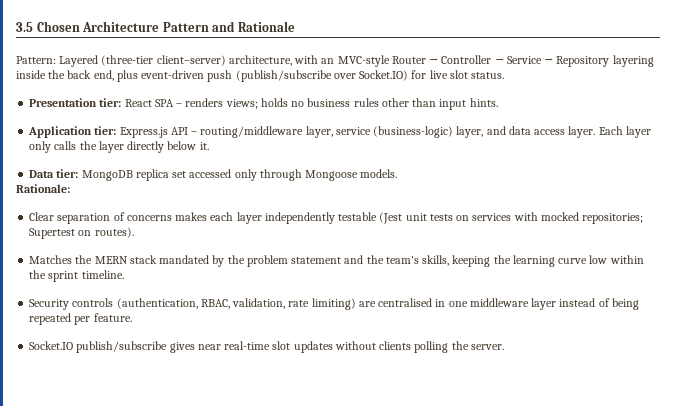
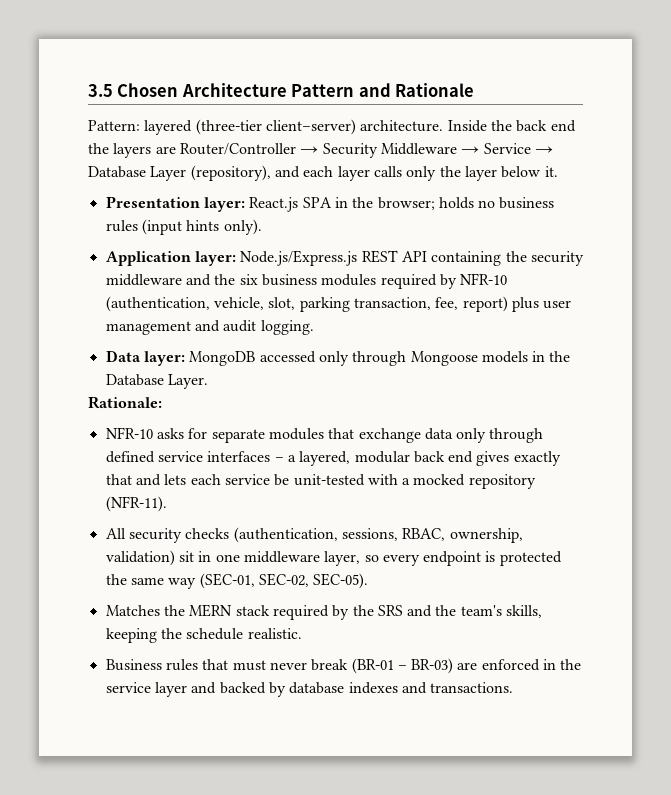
- Pattern: Layered (three-tier client–server) architecture, with an MVC-style Router → Controller → Service → Repository layering inside the back end, plus event-driven push (publish/subscribe over Socket.IO) for live slot status.
- Presentation tier: React SPA – renders views; holds no business rules other than input hints.
- Application tier: Express.js API – routing/middleware layer, service (business-logic) layer, and data access layer. Each layer only calls the layer directly below it.
- Data tier: MongoDB replica set accessed only through Mongoose models.
+ Pattern: layered (three-tier client–server) architecture. Inside the back end the layers are Router/Controller → Security Middleware → Service → Database Layer (repository), and each layer calls only the layer below it.
+ Presentation layer: React.js SPA in the browser; holds no business rules (input hints only).
+ Application layer: Node.js/Express.js REST API containing the security middleware and the six business modules required by NFR-10 (authentication, vehicle, slot, parking transaction, fee, report) plus user management and audit logging.
+ Data layer: MongoDB accessed only through Mongoose models in the Database Layer.
  Rationale:
- Clear separation of concerns makes each layer independently testable (Jest unit tests on services with mocked repositories; Supertest on routes).
+ NFR-10 asks for separate modules that exchange data only through defined service interfaces – a layered, modular back end gives exactly that and lets each service be unit-tested with a mocked repository (NFR-11).
+ All security checks (authentication, sessions, RBAC, ownership, validation) sit in one middleware layer, so every endpoint is protected the same way (SEC-01, SEC-02, SEC-05).
- Matches the MERN stack mandated by the problem statement and the team's skills, keeping the learning curve low within the sprint timeline.
- Security controls (authentication, RBAC, validation, rate limiting) are centralised in one middleware layer instead of being repeated per feature.
- Socket.IO publish/subscribe gives near real-time slot updates without clients polling the server.
+ Matches the MERN stack required by the SRS and the team's skills, keeping the schedule realistic.
+ Business rules that must never break (BR-01 – BR-03) are enforced in the service layer and backed by database indexes and transactions.

